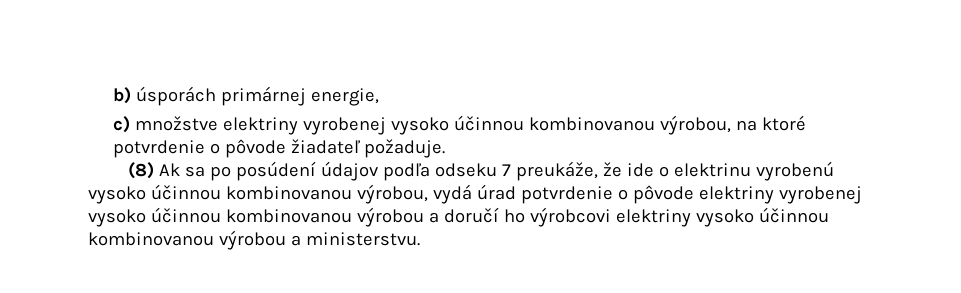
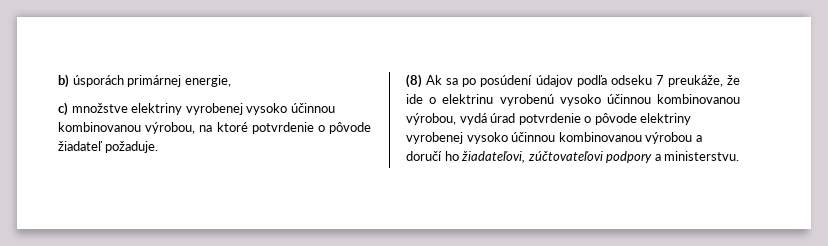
- (8) Ak sa po posúdení údajov podľa odseku 7 preukáže, že ide o elektrinu vyrobenú vysoko účinnou kombinovanou výrobou, vydá úrad potvrdenie o pôvode elektriny vyrobenej vysoko účinnou kombinovanou výrobou a doručí ho výrobcovi elektriny vysoko účinnou kombinovanou výrobou a ministerstvu.
+ (8) Ak sa po posúdení údajov podľa odseku 7 preukáže, že ide o elektrinu vyrobenú vysoko účinnou kombinovanou výrobou, vydá úrad potvrdenie o pôvode elektriny vyrobenej vysoko účinnou kombinovanou výrobou a doručí ho žiadateľovi, zúčtovateľovi podpory a ministerstvu.

